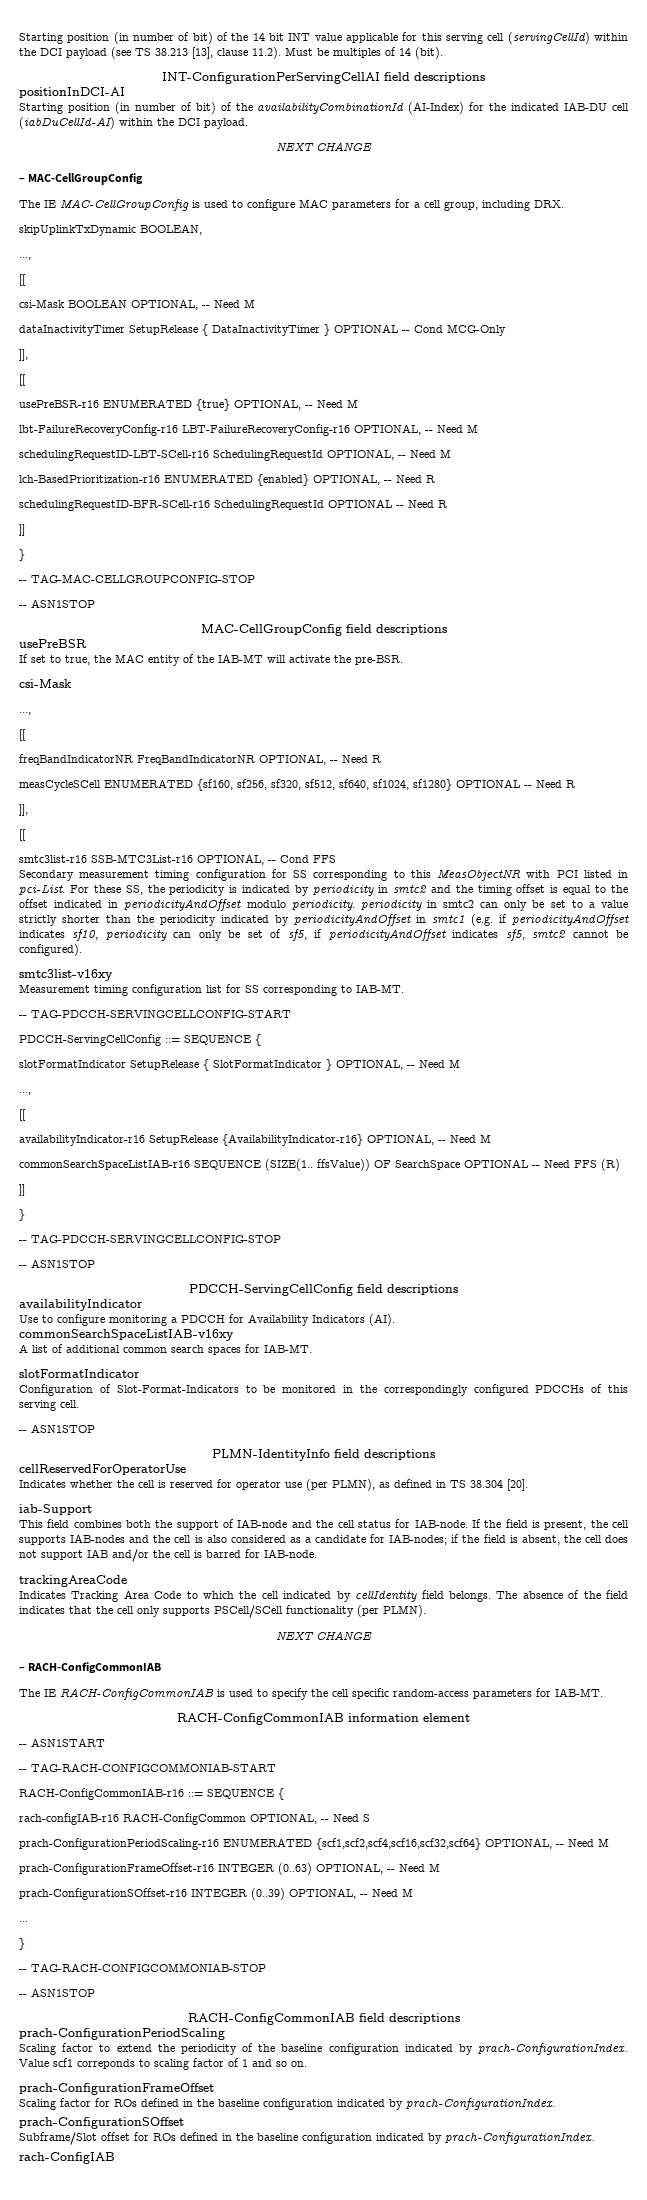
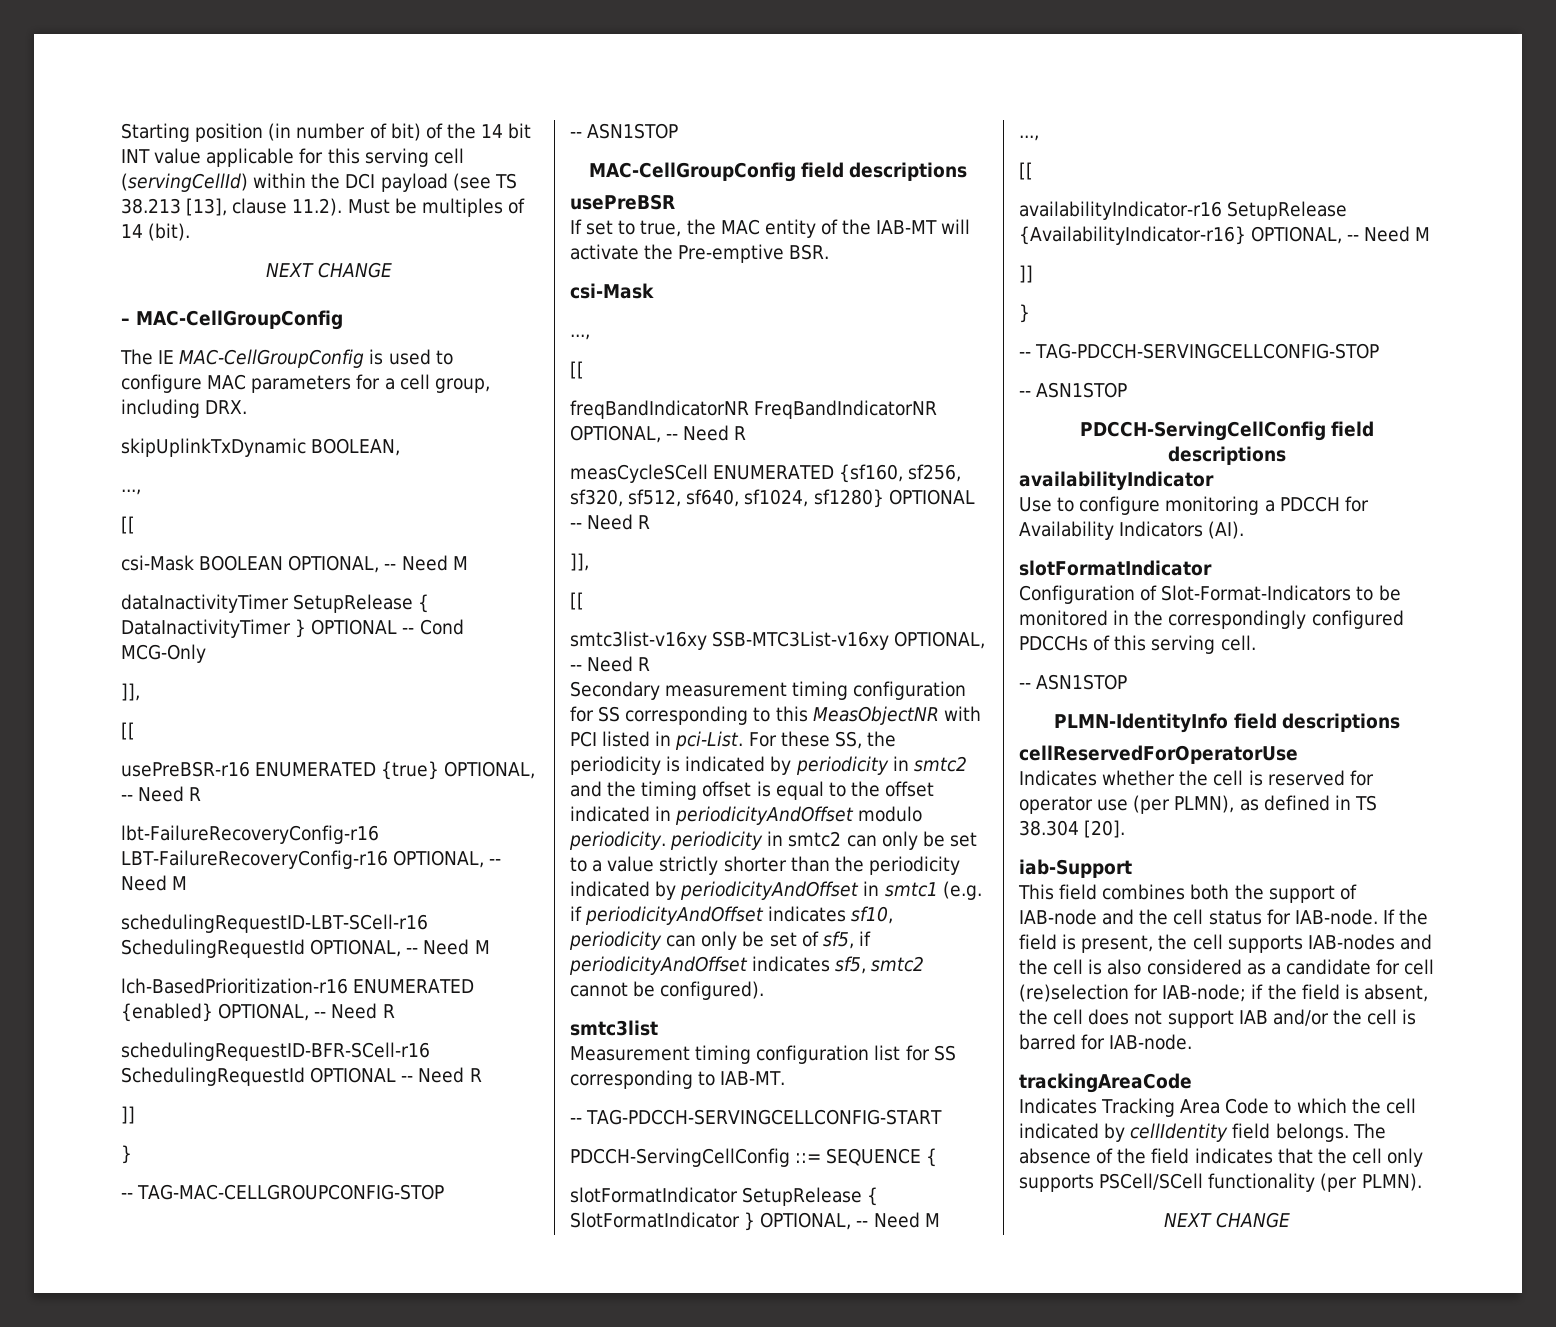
- INT-ConfigurationPerServingCellAI field descriptions
- positionInDCI-AI
- Starting position (in number of bit) of the availabilityCombinationId (AI-Index) for the indicated IAB-DU cell (iabDuCellId-AI) within the DCI payload.
- usePreBSR-r16 ENUMERATED {true} OPTIONAL, -- Need M
+ usePreBSR-r16 ENUMERATED {true} OPTIONAL, -- Need R
- If set to true, the MAC entity of the IAB-MT will activate the pre-BSR.
+ If set to true, the MAC entity of the IAB-MT will activate the Pre-emptive BSR.
- smtc3list-r16 SSB-MTC3List-r16 OPTIONAL, -- Cond FFS
+ smtc3list-v16xy SSB-MTC3List-v16xy OPTIONAL, -- Need R
- smtc3list-v16xy
+ smtc3list
- commonSearchSpaceListIAB-r16 SEQUENCE (SIZE(1.. ffsValue)) OF SearchSpace OPTIONAL -- Need FFS (R)
- commonSearchSpaceListIAB-v16xy
- A list of additional common search spaces for IAB-MT.
- If the field is present, the cell supports IAB-nodes and the cell is also considered as a candidate for IAB-nodes; if the field is absent, the cell does not support IAB and/or the cell is barred for IAB-node.
+ If the field is present, the cell supports IAB-nodes and the cell is also considered as a candidate for cell (re)selection for IAB-node; if the field is absent, the cell does not support IAB and/or the cell is barred for IAB-node.
- – RACH-ConfigCommonIAB
- The IE RACH-ConfigCommonIAB is used to specify the cell specific random-access parameters for IAB-MT.
- RACH-ConfigCommonIAB information element
- -- ASN1START
- -- TAG-RACH-CONFIGCOMMONIAB-START
- RACH-ConfigCommonIAB-r16 ::= SEQUENCE {
- rach-configIAB-r16 RACH-ConfigCommon OPTIONAL, -- Need S
- prach-ConfigurationPeriodScaling-r16 ENUMERATED {scf1,scf2,scf4,scf16,scf32,scf64} OPTIONAL, -- Need M
- prach-ConfigurationFrameOffset-r16 INTEGER (0..63) OPTIONAL, -- Need M
- prach-ConfigurationSOffset-r16 INTEGER (0..39) OPTIONAL, -- Need M
- ...
- }
- -- TAG-RACH-CONFIGCOMMONIAB-STOP
- -- ASN1STOP
- RACH-ConfigCommonIAB field descriptions
- prach-ConfigurationPeriodScaling
- Scaling factor to extend the periodicity of the baseline configuration indicated by prach-ConfigurationIndex. Value scf1 correponds to scaling factor of 1 and so on.
- prach-ConfigurationFrameOffset
- Scaling factor for ROs defined in the baseline configuration indicated by prach-ConfigurationIndex.
- prach-ConfigurationSOffset
- Subframe/Slot offset for ROs defined in the baseline configuration indicated by prach-ConfigurationIndex.
- rach-ConfigIAB

